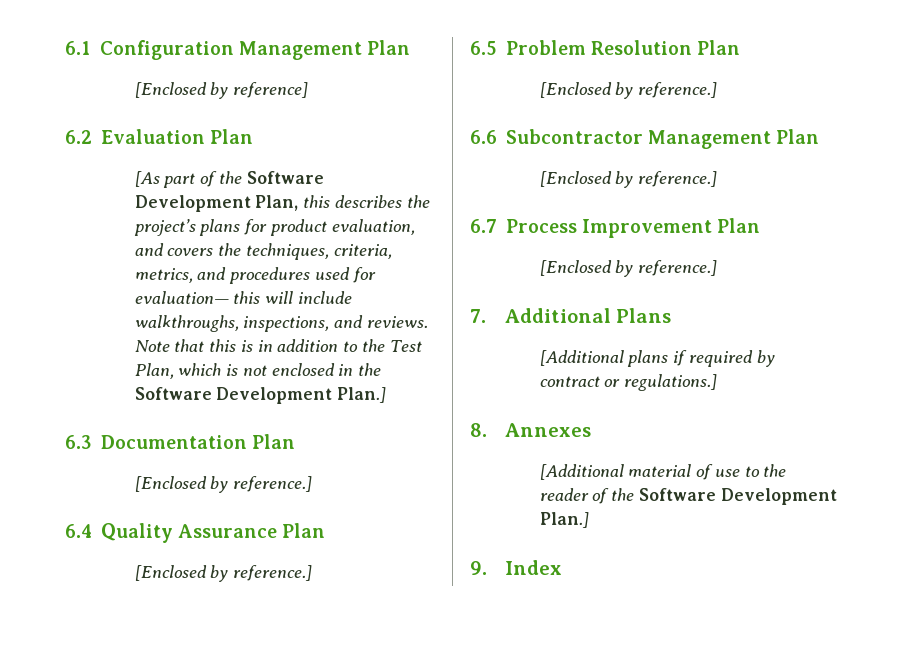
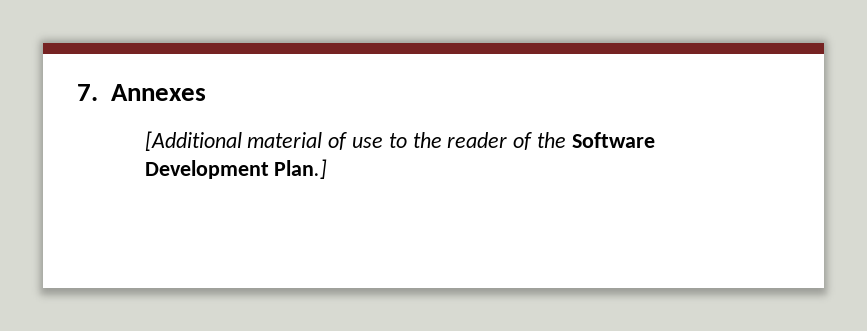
- 6.1 Configuration Management Plan
- [Enclosed by reference]
- 6.2 Evaluation Plan
- [As part of the Software Development Plan, this describes the project’s plans for product evaluation, and covers the techniques, criteria, metrics, and procedures used for evaluation— this will include walkthroughs, inspections, and reviews. Note that this is in addition to the Test Plan, which is not enclosed in the Software Development Plan.]
- 6.3 Documentation Plan
- [Enclosed by reference.]
- 6.4 Quality Assurance Plan
- [Enclosed by reference.]
- 6.5 Problem Resolution Plan
- [Enclosed by reference.]
- 6.6 Subcontractor Management Plan
- [Enclosed by reference.]
- 6.7 Process Improvement Plan
- [Enclosed by reference.]
- 7. Additional Plans
- [Additional plans if required by contract or regulations.]
- 8. Annexes
+ 7. Annexes
- 9. Index

